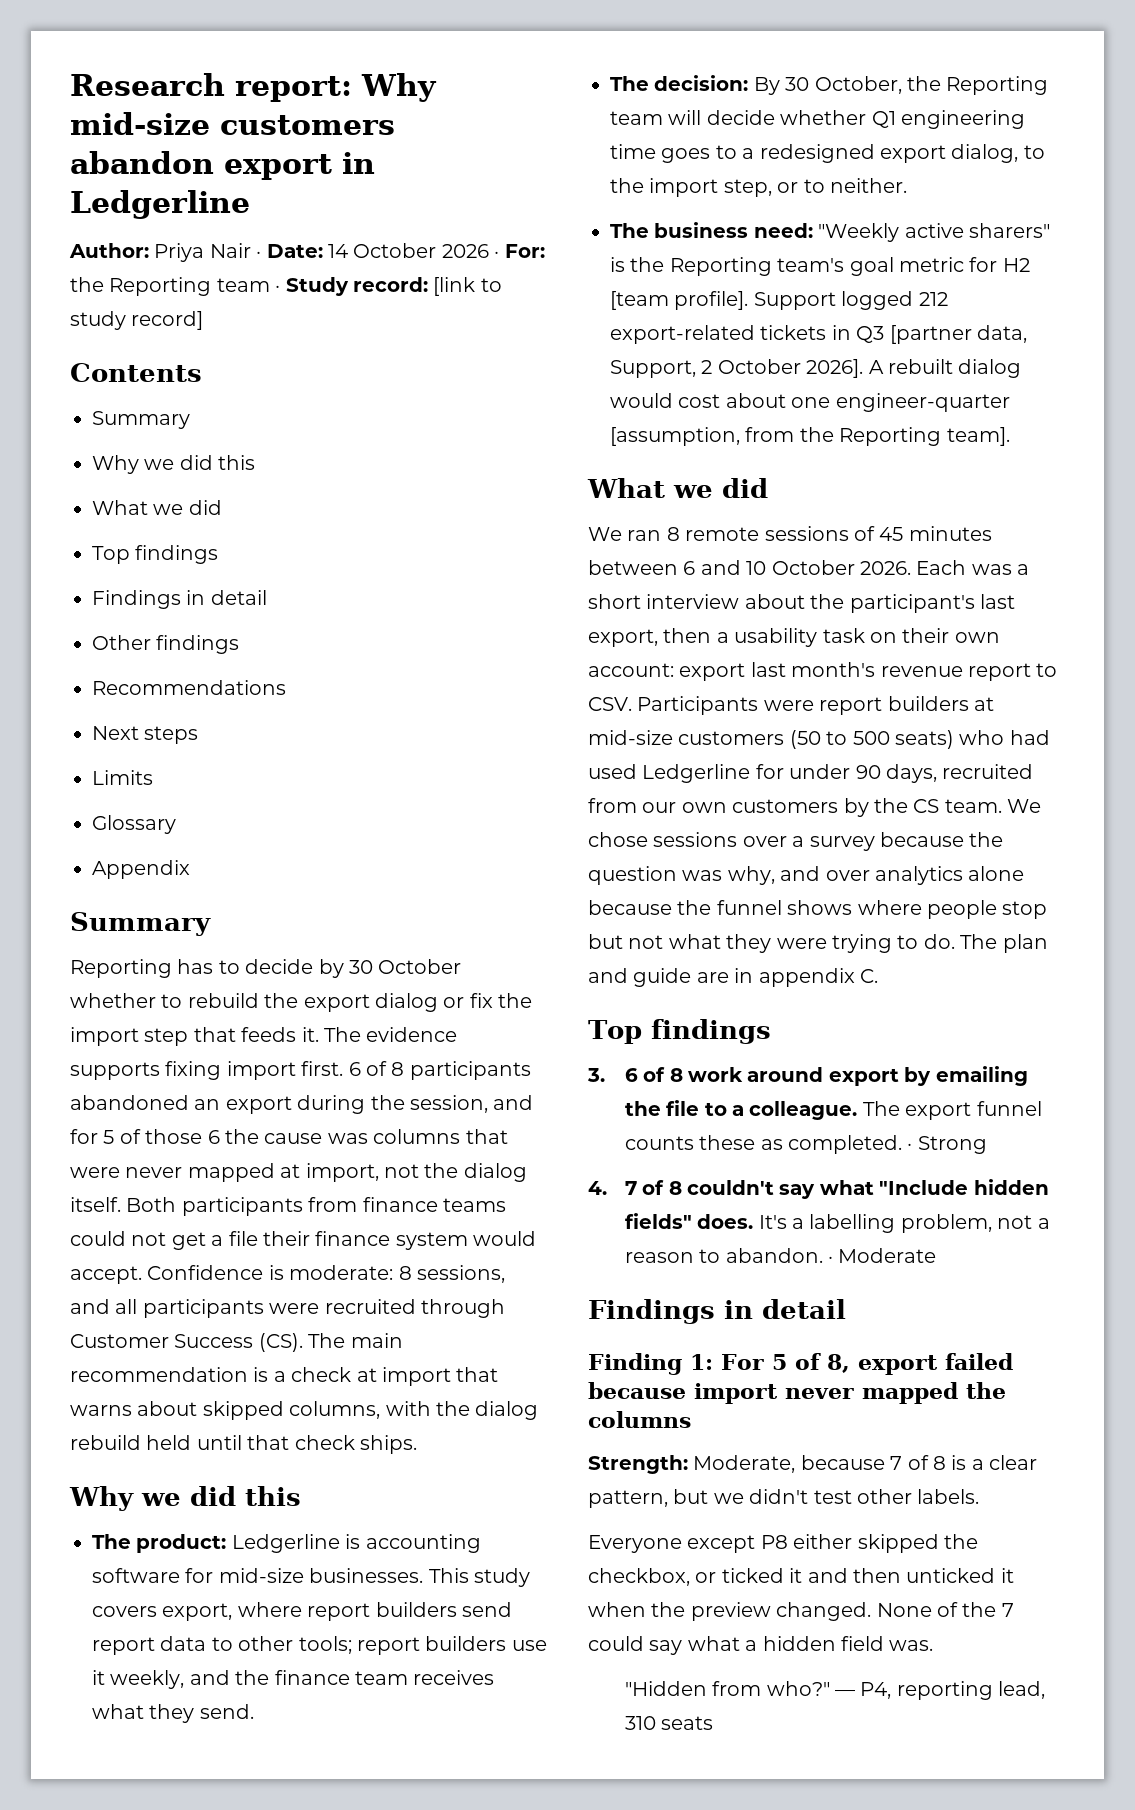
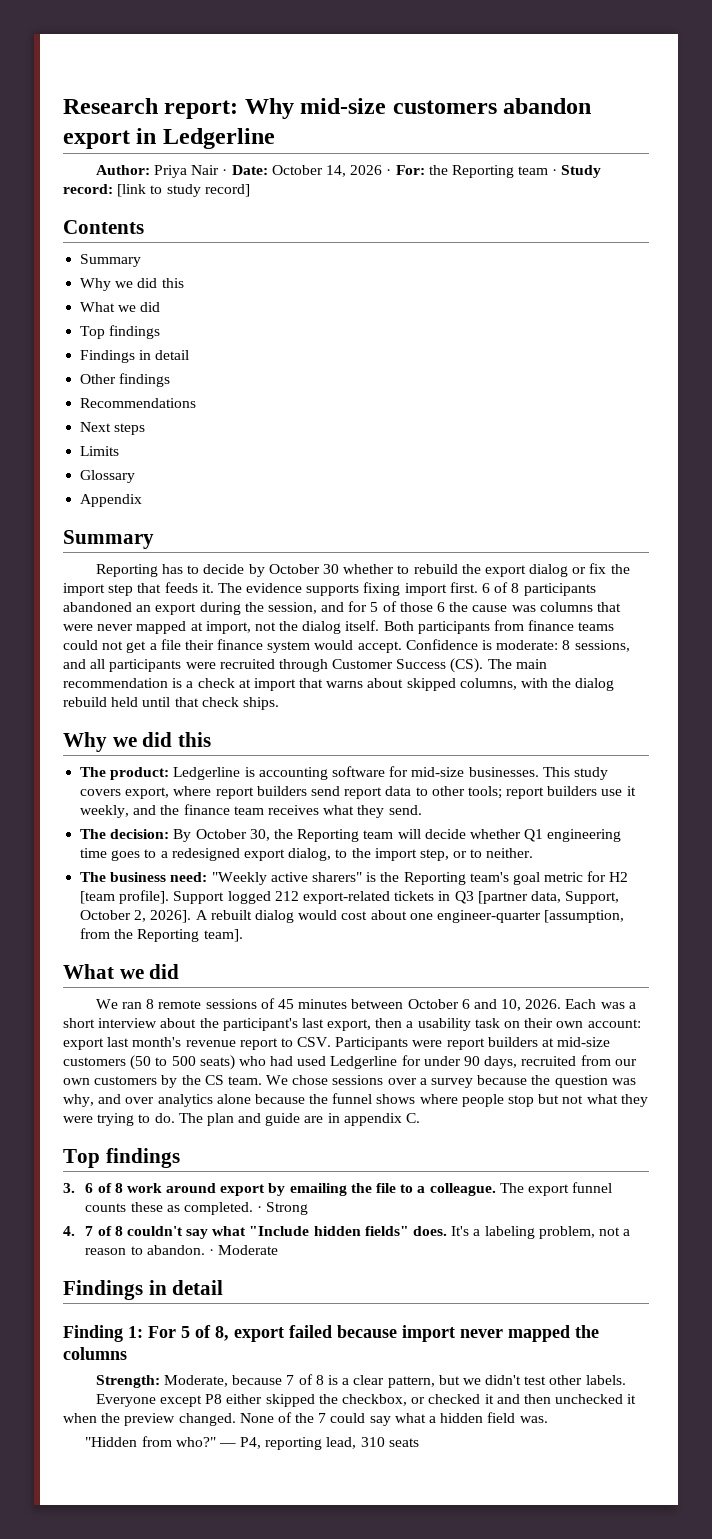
- Author: Priya Nair · Date: 14 October 2026 · For: the Reporting team · Study record: [link to study record]
+ Author: Priya Nair · Date: October 14, 2026 · For: the Reporting team · Study record: [link to study record]
- Reporting has to decide by 30 October whether to rebuild the export dialog or fix the import step that feeds it.
+ Reporting has to decide by October 30 whether to rebuild the export dialog or fix the import step that feeds it.
- The decision: By 30 October, the Reporting team will decide whether Q1 engineering time goes to a redesigned export dialog, to the import step, or to neither.
+ The decision: By October 30, the Reporting team will decide whether Q1 engineering time goes to a redesigned export dialog, to the import step, or to neither.
- Support logged 212 export-related tickets in Q3 [partner data, Support, 2 October 2026].
+ Support logged 212 export-related tickets in Q3 [partner data, Support, October 2, 2026].
- We ran 8 remote sessions of 45 minutes between 6 and 10 October 2026.
+ We ran 8 remote sessions of 45 minutes between October 6 and 10, 2026.
- It's a labelling problem, not a reason to abandon.
+ It's a labeling problem, not a reason to abandon.
- Everyone except P8 either skipped the checkbox, or ticked it and then unticked it when the preview changed.
+ Everyone except P8 either skipped the checkbox, or checked it and then unchecked it when the preview changed.

